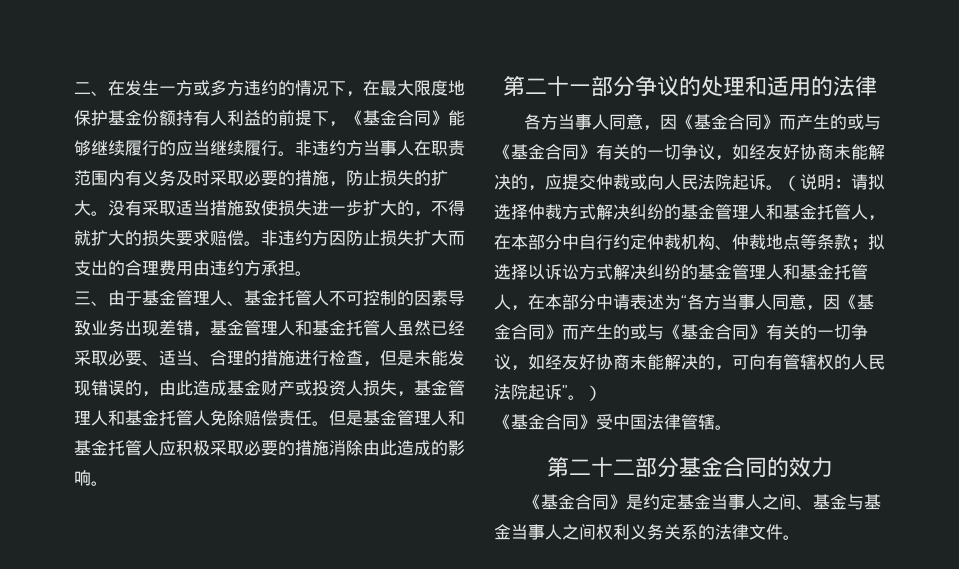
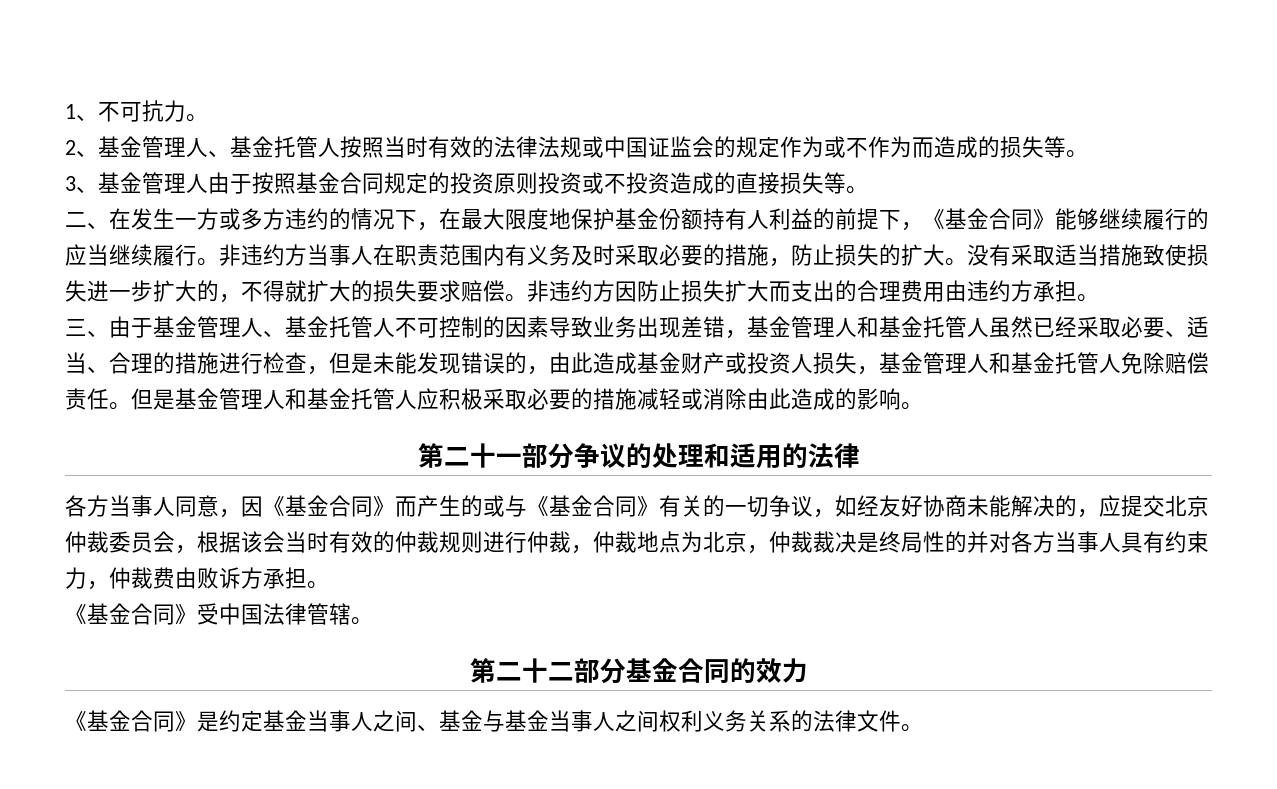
+ 1、不可抗力。
+ 2、基金管理人、基金托管人按照当时有效的法律法规或中国证监会的规定作为或不作为而造成的损失等。
+ 3、基金管理人由于按照基金合同规定的投资原则投资或不投资造成的直接损失等。
- 但是基金管理人和基金托管人应积极采取必要的措施消除由此造成的影响。
+ 但是基金管理人和基金托管人应积极采取必要的措施减轻或消除由此造成的影响。
- 各方当事人同意，因《基金合同》而产生的或与《基金合同》有关的一切争议，如经友好协商未能解决的，应提交仲裁或向人民法院起诉。（说明：请拟选择仲裁方式解决纠纷的基金管理人和基金托管人，在本部分中自行约定仲裁机构、仲裁地点等条款；拟选择以诉讼方式解决纠纷的基金管理人和基金托管人，在本部分中请表述为“各方当事人同意，因《基金合同》而产生的或与《基金合同》有关的一切争议，如经友好协商未能解决的，可向有管辖权的人民法院起诉”。）
+ 各方当事人同意，因《基金合同》而产生的或与《基金合同》有关的一切争议，如经友好协商未能解决的，应提交北京仲裁委员会，根据该会当时有效的仲裁规则进行仲裁，仲裁地点为北京，仲裁裁决是终局性的并对各方当事人具有约束力，仲裁费由败诉方承担。

